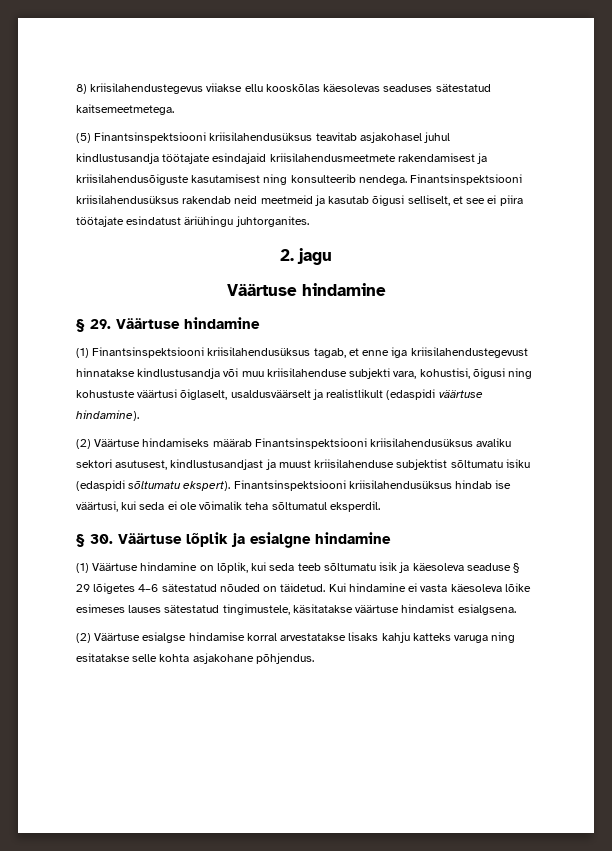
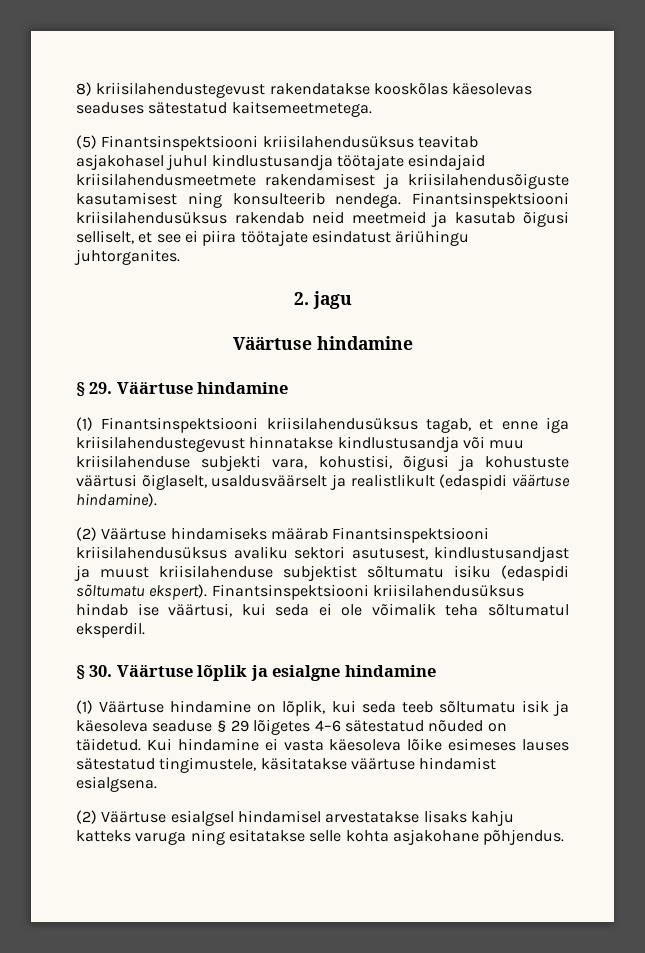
- 8) kriisilahendustegevus viiakse ellu kooskõlas käesolevas seaduses sätestatud kaitsemeetmetega.
+ 8) kriisilahendustegevust rakendatakse kooskõlas käesolevas seaduses sätestatud kaitsemeetmetega.
- (1) Finantsinspektsiooni kriisilahendusüksus tagab, et enne iga kriisilahendustegevust hinnatakse kindlustusandja või muu kriisilahenduse subjekti vara, kohustisi, õigusi ning kohustuste väärtusi õiglaselt, usaldusväärselt ja realistlikult (edaspidi väärtuse hindamine).
+ (1) Finantsinspektsiooni kriisilahendusüksus tagab, et enne iga kriisilahendustegevust hinnatakse kindlustusandja või muu kriisilahenduse subjekti vara, kohustisi, õigusi ja kohustuste väärtusi õiglaselt, usaldusväärselt ja realistlikult (edaspidi väärtuse hindamine).
- (2) Väärtuse esialgse hindamise korral arvestatakse lisaks kahju katteks varuga ning esitatakse selle kohta asjakohane põhjendus.
+ (2) Väärtuse esialgsel hindamisel arvestatakse lisaks kahju katteks varuga ning esitatakse selle kohta asjakohane põhjendus.

